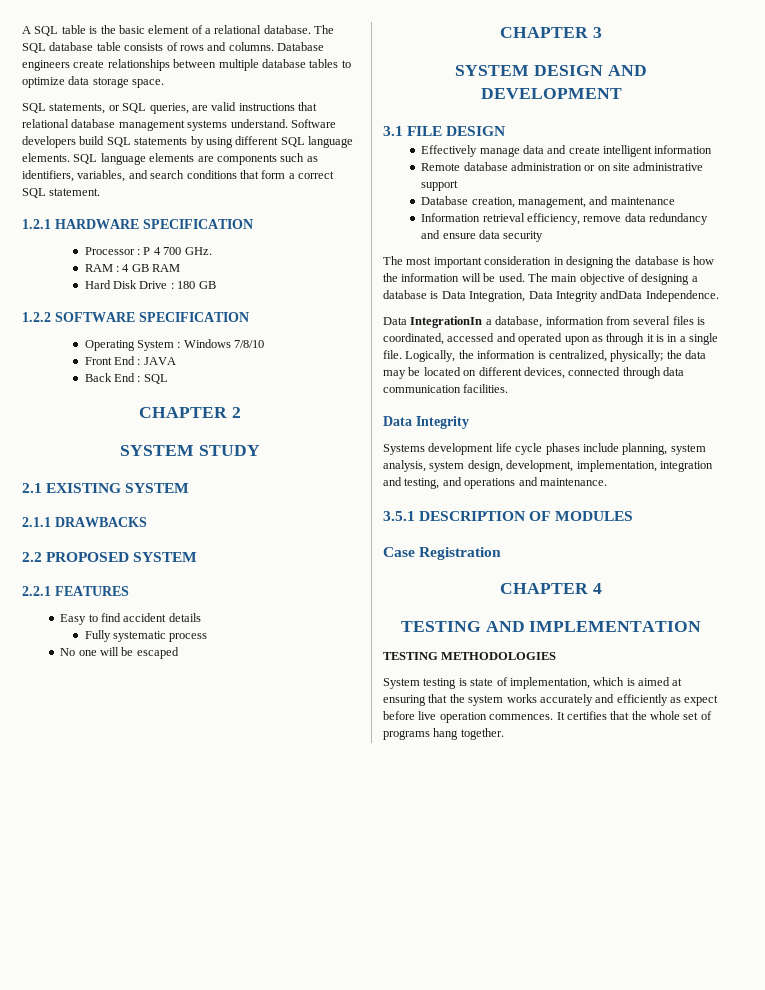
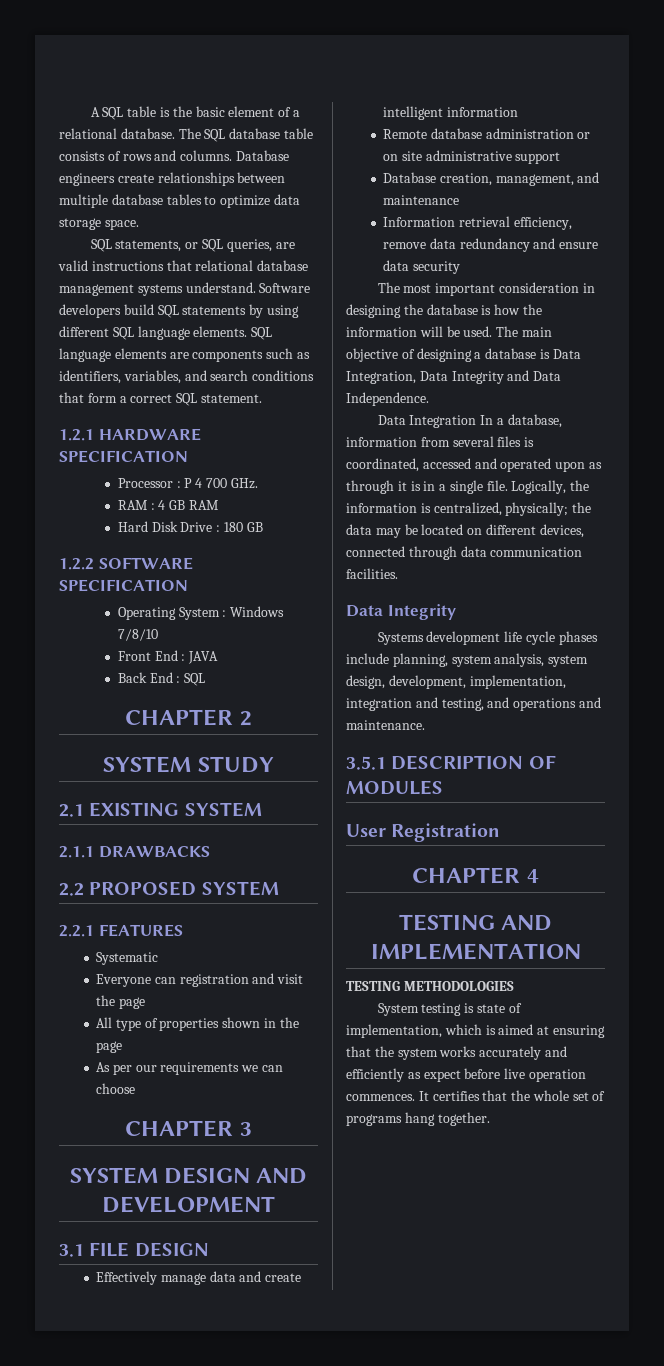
- Easy to find accident details
- Fully systematic process
- No one will be escaped
+ Systematic
+ Everyone can registration and visit the page
+ All type of properties shown in the page
+ As per our requirements we can choose
- The main objective of designing a database is Data Integration, Data Integrity andData Independence.
+ The main objective of designing a database is Data Integration, Data Integrity and Data Independence.
- Data IntegrationIn a database, information from several files is coordinated, accessed and operated upon as through it is in a single file.
+ Data Integration In a database, information from several files is coordinated, accessed and operated upon as through it is in a single file.
- Case Registration
+ User Registration

